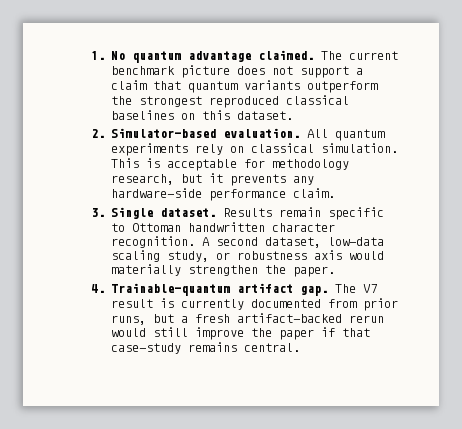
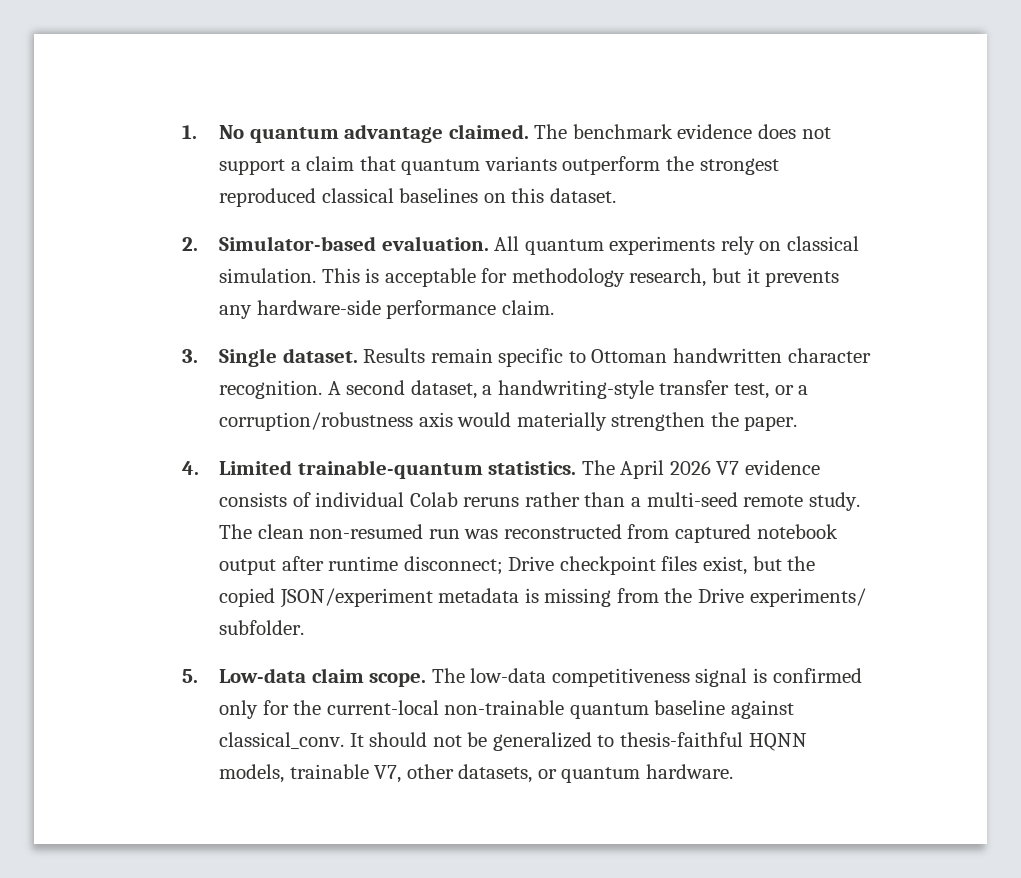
- The current benchmark picture does not support a claim that quantum variants outperform the strongest reproduced classical baselines on this dataset.
+ The benchmark evidence does not support a claim that quantum variants outperform the strongest reproduced classical baselines on this dataset.
- A second dataset, low-data scaling study, or robustness axis would materially strengthen the paper.
+ A second dataset, a handwriting-style transfer test, or a corruption/robustness axis would materially strengthen the paper.
- 4. Trainable-quantum artifact gap. The V7 result is currently documented from prior runs, but a fresh artifact-backed rerun would still improve the paper if that case-study remains central.
+ 4. Limited trainable-quantum statistics. The April 2026 V7 evidence consists of individual Colab reruns rather than a multi-seed remote study. The clean non-resumed run was reconstructed from captured notebook output after runtime disconnect; Drive checkpoint files exist, but the copied JSON/experiment metadata is missing from the Drive experiments/ subfolder.
+ 5. Low-data claim scope. The low-data competitiveness signal is confirmed only for the current-local non-trainable quantum baseline against classical_conv. It should not be generalized to thesis-faithful HQNN models, trainable V7, other datasets, or quantum hardware.

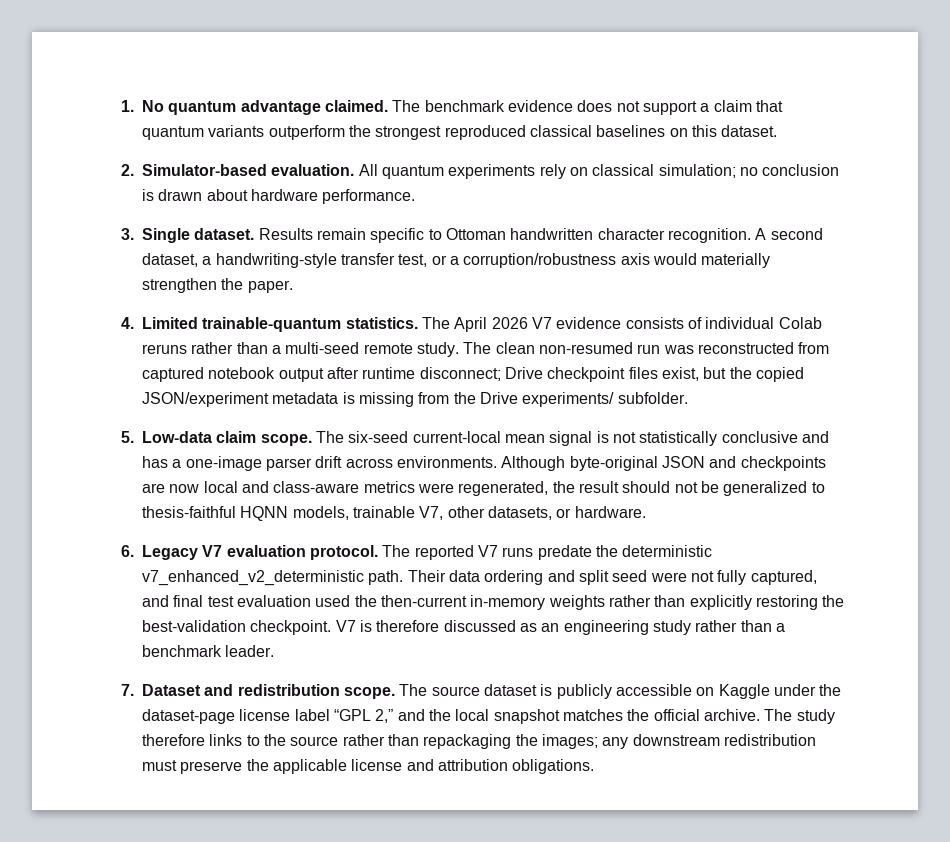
- All quantum experiments rely on classical simulation. This is acceptable for methodology research, but it prevents any hardware-side performance claim.
+ All quantum experiments rely on classical simulation; no conclusion is drawn about hardware performance.
- The low-data competitiveness signal is confirmed only for the current-local non-trainable quantum baseline against classical_conv. It should not be generalized to thesis-faithful HQNN models, trainable V7, other datasets, or quantum hardware.
+ The six-seed current-local mean signal is not statistically conclusive and has a one-image parser drift across environments. Although byte-original JSON and checkpoints are now local and class-aware metrics were regenerated, the result should not be generalized to thesis-faithful HQNN models, trainable V7, other datasets, or hardware.
+ 6. Legacy V7 evaluation protocol. The reported V7 runs predate the deterministic v7_enhanced_v2_deterministic path. Their data ordering and split seed were not fully captured, and final test evaluation used the then-current in-memory weights rather than explicitly restoring the best-validation checkpoint. V7 is therefore discussed as an engineering study rather than a benchmark leader.
+ 7. Dataset and redistribution scope. The source dataset is publicly accessible on Kaggle under the dataset-page license label “GPL 2,” and the local snapshot matches the official archive. The study therefore links to the source rather than repackaging the images; any downstream redistribution must preserve the applicable license and attribution obligations.

